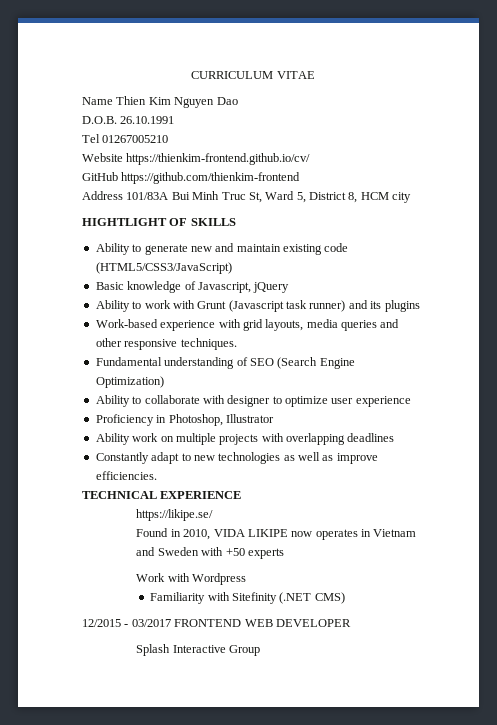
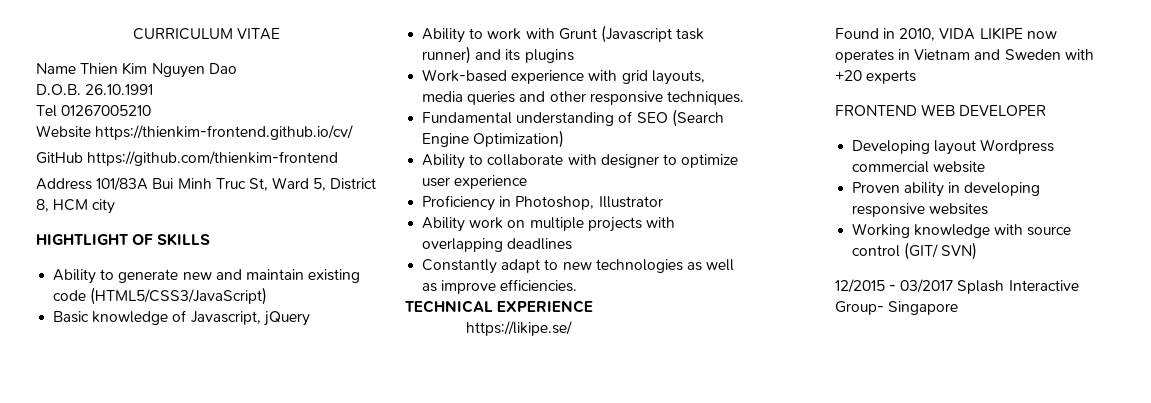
- Found in 2010, VIDA LIKIPE now operates in Vietnam and Sweden with +50 experts
+ Found in 2010, VIDA LIKIPE now operates in Vietnam and Sweden with +20 experts
- Work with Wordpress
- Familiarity with Sitefinity (.NET CMS)
- 12/2015 - 03/2017 FRONTEND WEB DEVELOPER
- Splash Interactive Group
+ FRONTEND WEB DEVELOPER
+ Developing layout Wordpress commercial website
+ Proven ability in developing responsive websites
+ Working knowledge with source control (GIT/ SVN)
+ 12/2015 - 03/2017 Splash Interactive Group- Singapore

